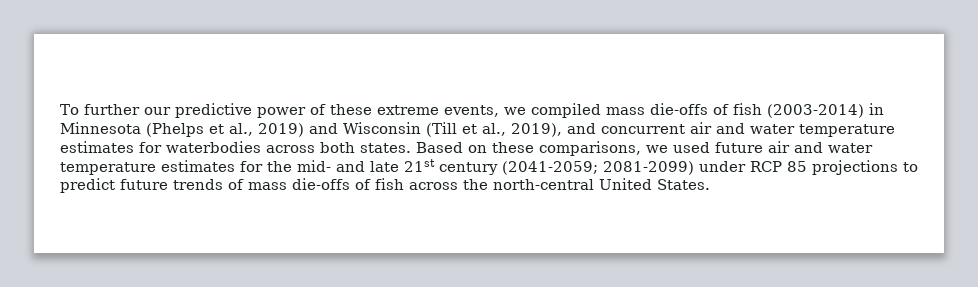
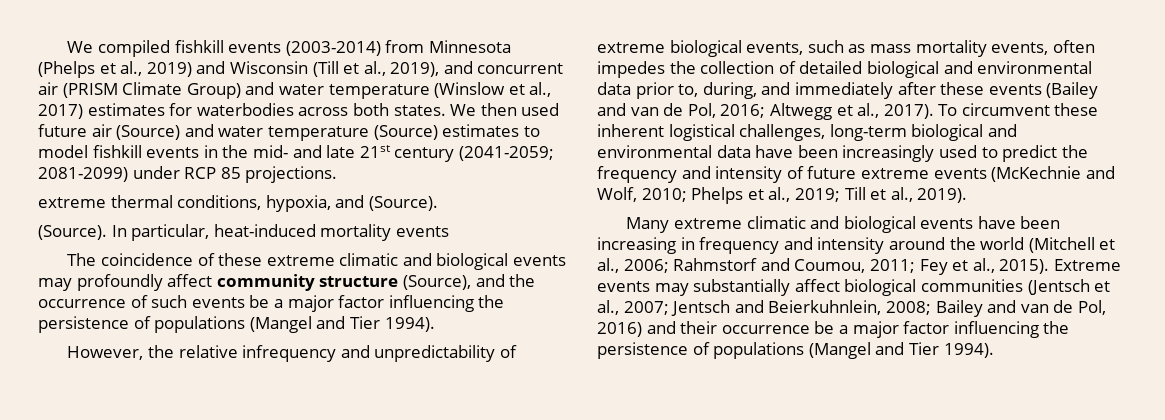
- To further our predictive power of these extreme events, we compiled mass die-offs of fish (2003-2014) in Minnesota (Phelps et al., 2019) and Wisconsin (Till et al., 2019), and concurrent air and water temperature estimates for waterbodies across both states.
+ We compiled fishkill events (2003-2014) from Minnesota (Phelps et al., 2019) and Wisconsin (Till et al., 2019), and concurrent air (PRISM Climate Group) and water temperature (Winslow et al., 2017) estimates for waterbodies across both states.
- Based on these comparisons, we used future air and water temperature estimates for the mid- and late 21st century (2041-2059; 2081-2099) under RCP 85 projections to predict future trends of mass die-offs of fish across the north-central United States.
+ We then used future air (Source) and water temperature (Source) estimates to model fishkill events in the mid- and late 21st century (2041-2059; 2081-2099) under RCP 85 projections.
+ extreme thermal conditions, hypoxia, and (Source).
+ (Source). In particular, heat-induced mortality events
+ The coincidence of these extreme climatic and biological events may profoundly affect community structure (Source), and the occurrence of such events be a major factor influencing the persistence of populations (Mangel and Tier 1994).
+ However, the relative infrequency and unpredictability of extreme biological events, such as mass mortality events, often impedes the collection of detailed biological and environmental data prior to, during, and immediately after these events (Bailey and van de Pol, 2016; Altwegg et al., 2017). To circumvent these inherent logistical challenges, long-term biological and environmental data have been increasingly used to predict the frequency and intensity of future extreme events (McKechnie and Wolf, 2010; Phelps et al., 2019; Till et al., 2019).
+ Many extreme climatic and biological events have been increasing in frequency and intensity around the world (Mitchell et al., 2006; Rahmstorf and Coumou, 2011; Fey et al., 2015). Extreme events may substantially affect biological communities (Jentsch et al., 2007; Jentsch and Beierkuhnlein, 2008; Bailey and van de Pol, 2016) and their occurrence be a major factor influencing the persistence of populations (Mangel and Tier 1994).

